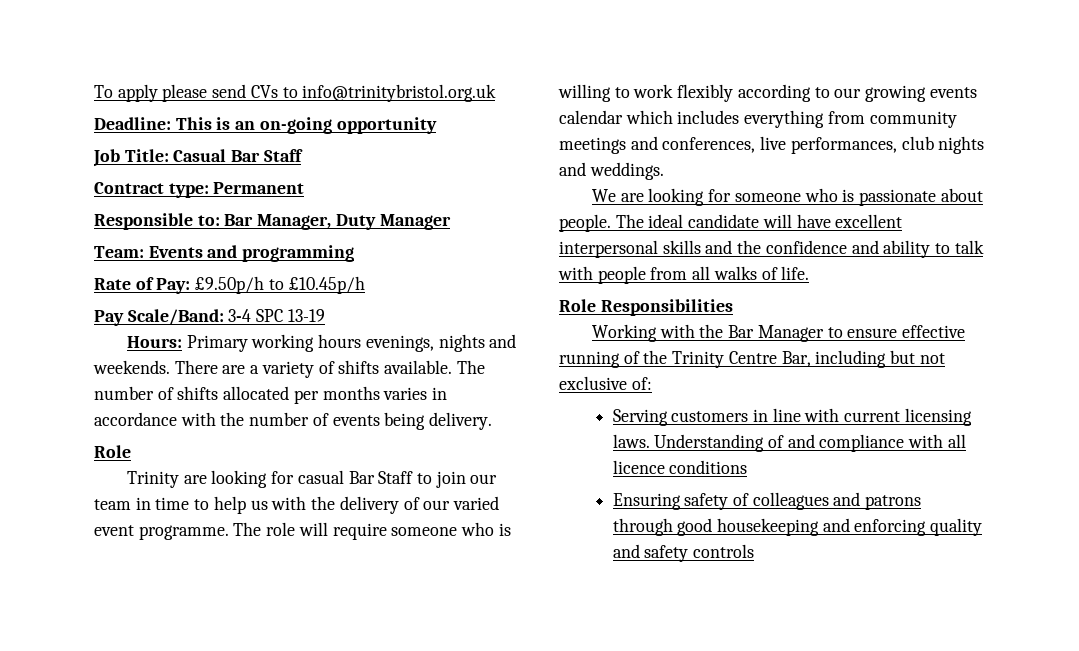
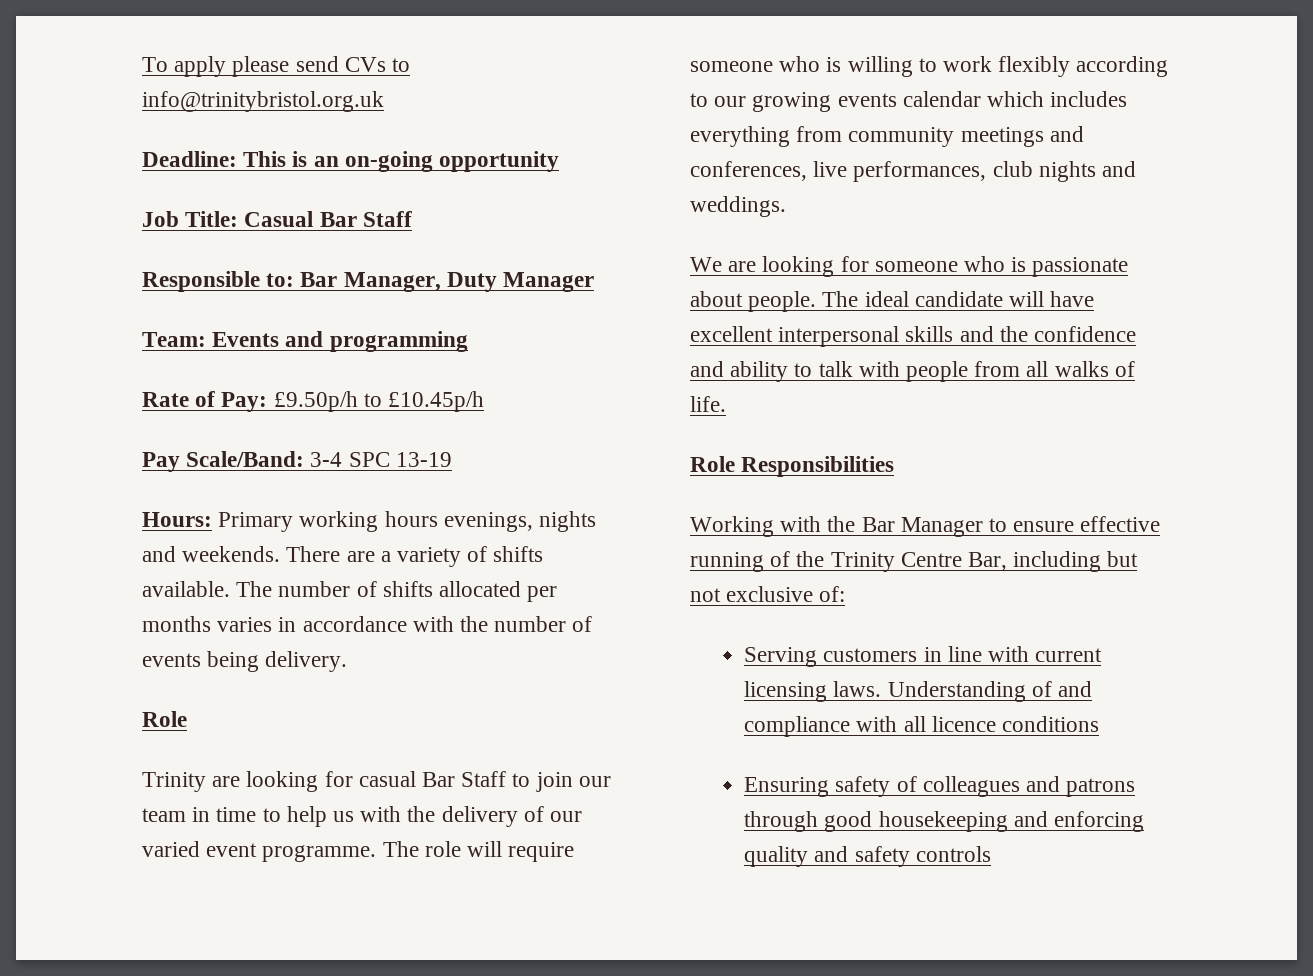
- Contract type: Permanent

